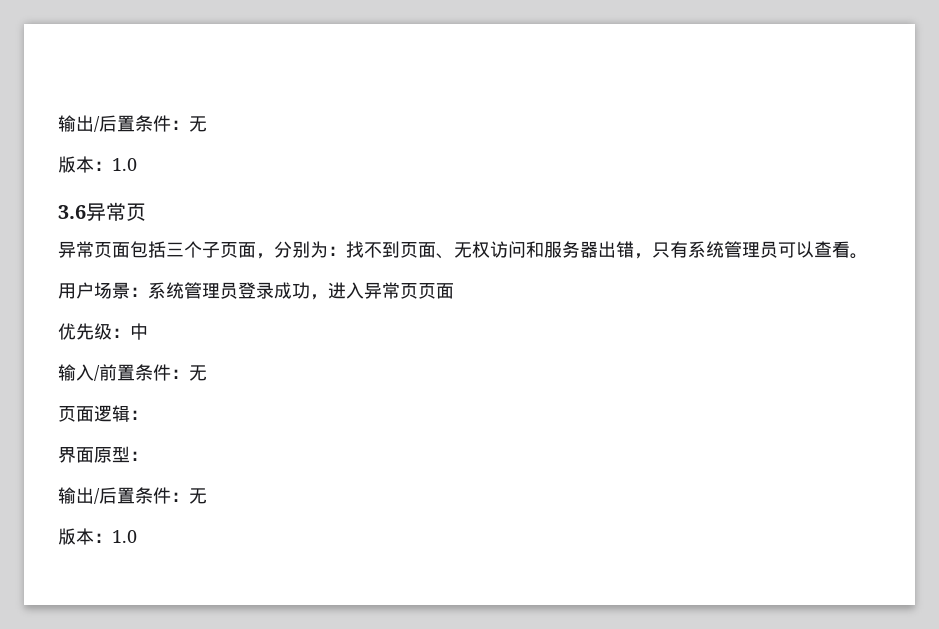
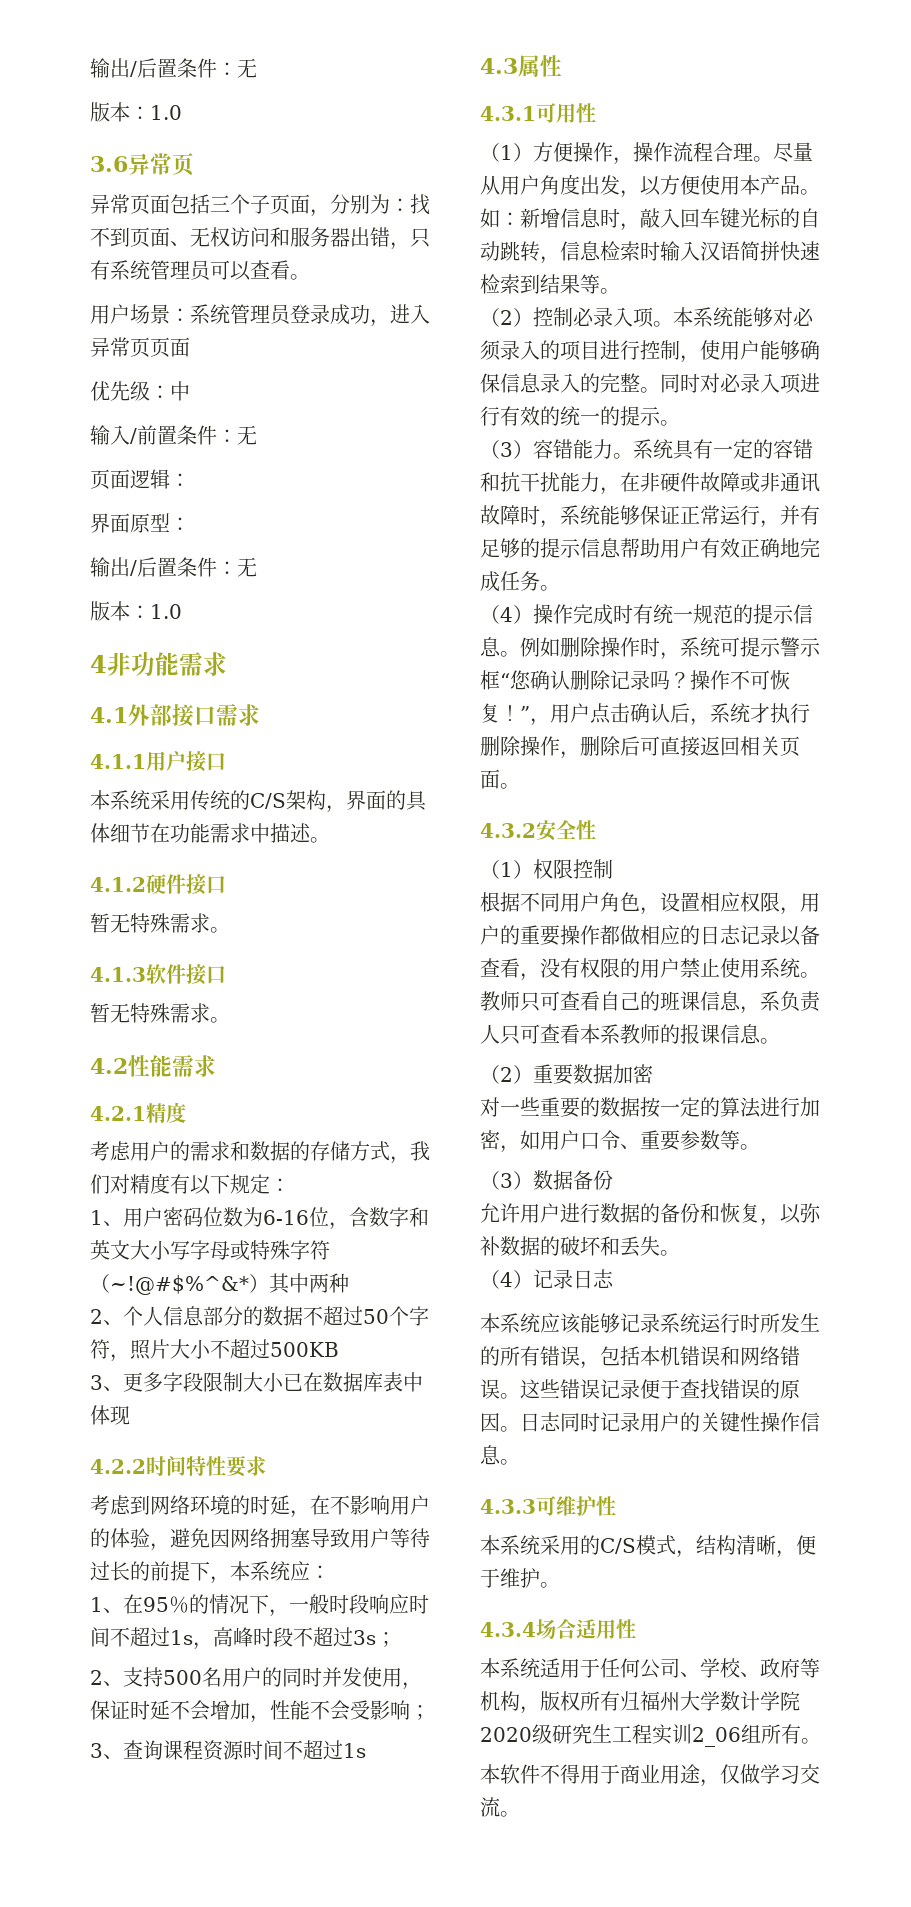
+ 4非功能需求
+ 4.1外部接口需求
+ 4.1.1用户接口
+ 本系统采用传统的C/S架构，界面的具体细节在功能需求中描述。
+ 4.1.2硬件接口
+ 暂无特殊需求。
+ 4.1.3软件接口
+ 暂无特殊需求。
+ 4.2性能需求
+ 4.2.1精度
+ 考虑用户的需求和数据的存储方式，我们对精度有以下规定：
+ 1、用户密码位数为6-16位，含数字和英文大小写字母或特殊字符（~!@#$%^&*）其中两种
+ 2、个人信息部分的数据不超过50个字符，照片大小不超过500KB
+ 3、更多字段限制大小已在数据库表中体现
+ 4.2.2时间特性要求
+ 考虑到网络环境的时延，在不影响用户的体验，避免因网络拥塞导致用户等待过长的前提下，本系统应：
+ 1、在95％的情况下，一般时段响应时间不超过1s，高峰时段不超过3s；
+ 2、支持500名用户的同时并发使用，保证时延不会增加，性能不会受影响；
+ 3、查询课程资源时间不超过1s
+ 4.3属性
+ 4.3.1可用性
+ （1）方便操作，操作流程合理。尽量从用户角度出发，以方便使用本产品。如：新增信息时，敲入回车键光标的自动跳转，信息检索时输入汉语简拼快速检索到结果等。
+ （2）控制必录入项。本系统能够对必须录入的项目进行控制，使用户能够确保信息录入的完整。同时对必录入项进行有效的统一的提示。
+ （3）容错能力。系统具有一定的容错和抗干扰能力，在非硬件故障或非通讯故障时，系统能够保证正常运行，并有足够的提示信息帮助用户有效正确地完成任务。
+ （4）操作完成时有统一规范的提示信息。例如删除操作时，系统可提示警示框“您确认删除记录吗？操作不可恢复！”，用户点击确认后，系统才执行删除操作，删除后可直接返回相关页面。
+ 4.3.2安全性
+ （1）权限控制
+ 根据不同用户角色，设置相应权限，用户的重要操作都做相应的日志记录以备查看，没有权限的用户禁止使用系统。教师只可查看自己的班课信息，系负责人只可查看本系教师的报课信息。
+ （2）重要数据加密
+ 对一些重要的数据按一定的算法进行加密，如用户口令、重要参数等。
+ （3）数据备份
+ 允许用户进行数据的备份和恢复，以弥补数据的破坏和丢失。
+ （4）记录日志
+ 本系统应该能够记录系统运行时所发生的所有错误，包括本机错误和网络错误。这些错误记录便于查找错误的原因。日志同时记录用户的关键性操作信息。
+ 4.3.3可维护性
+ 本系统采用的C/S模式，结构清晰，便于维护。
+ 4.3.4场合适用性
+ 本系统适用于任何公司、学校、政府等机构，版权所有归福州大学数计学院2020级研究生工程实训2_06组所有。
+ 本软件不得用于商业用途，仅做学习交流。

